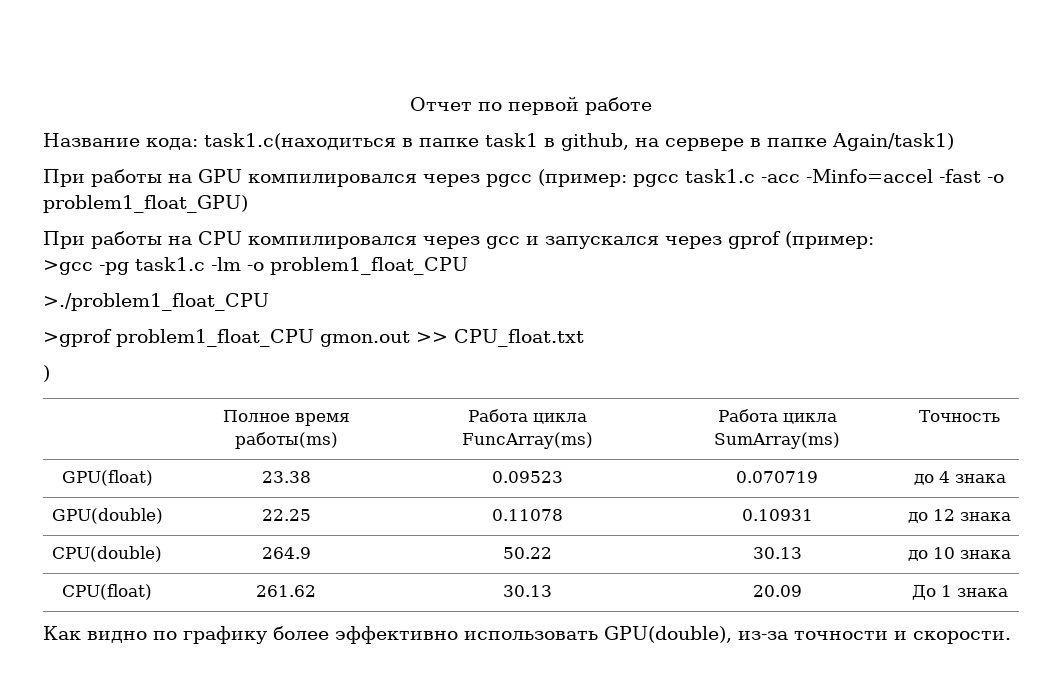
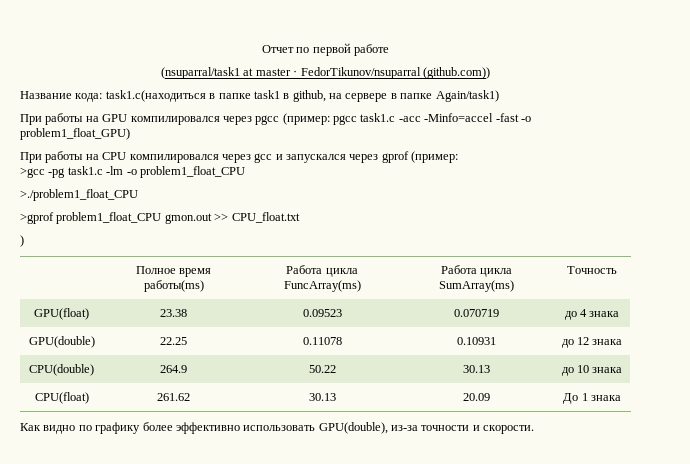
+ (nsuparral/task1 at master · FedorTikunov/nsuparral (github.com))

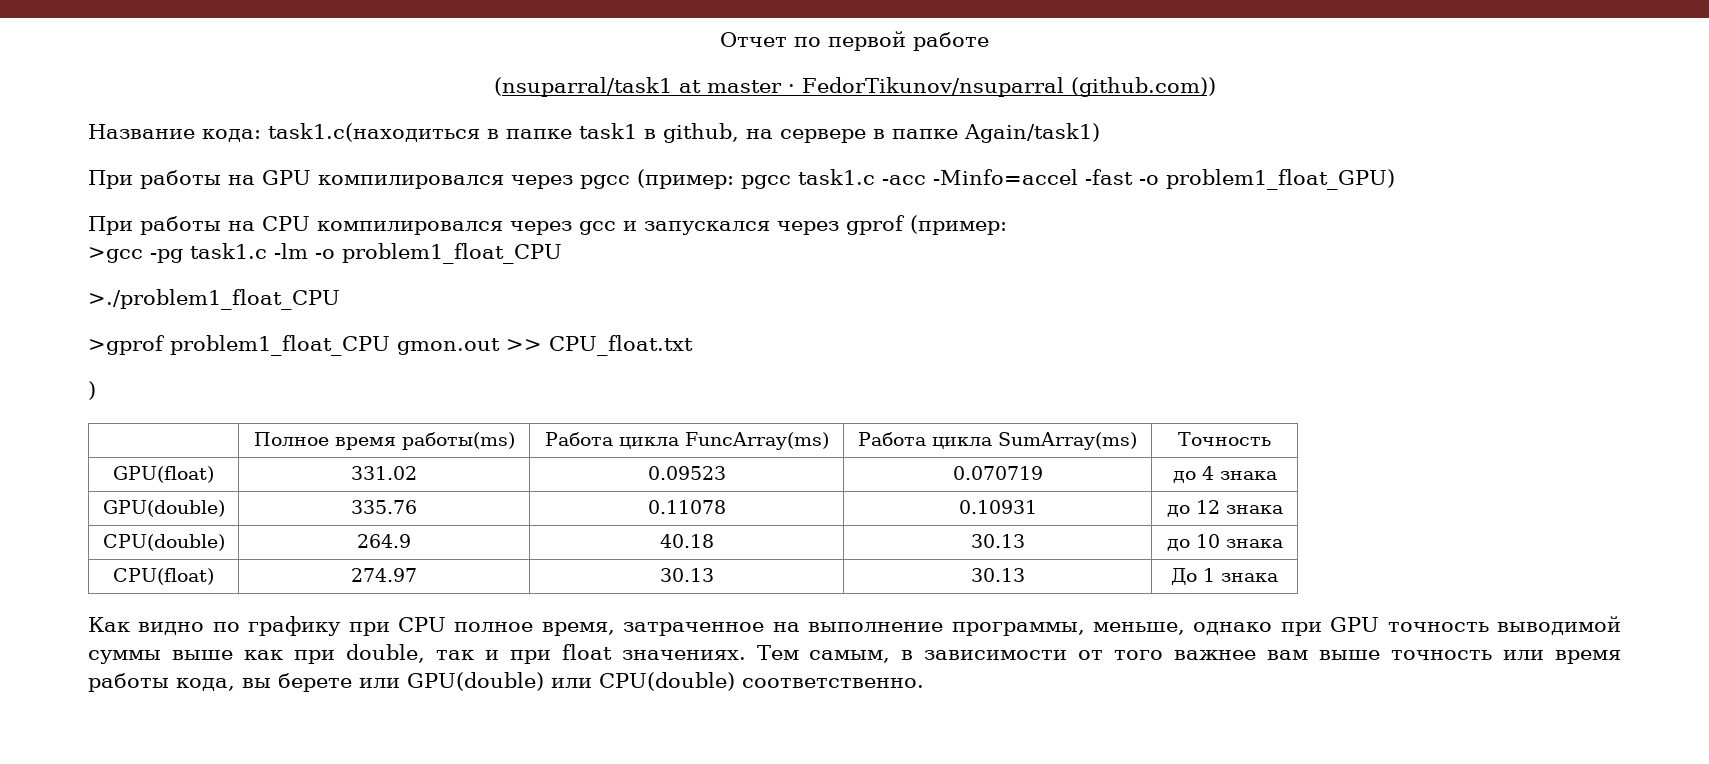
- GPU(float) | 23.38 | 0.09523 | 0.070719 | до 4 знака
+ GPU(float) | 331.02 | 0.09523 | 0.070719 | до 4 знака
- GPU(double) | 22.25 | 0.11078 | 0.10931 | до 12 знака
+ GPU(double) | 335.76 | 0.11078 | 0.10931 | до 12 знака
- CPU(double) | 264.9 | 50.22 | 30.13 | до 10 знака
+ CPU(double) | 264.9 | 40.18 | 30.13 | до 10 знака
- CPU(float) | 261.62 | 30.13 | 20.09 | До 1 знака
+ CPU(float) | 274.97 | 30.13 | 30.13 | До 1 знака
- Как видно по графику более эффективно использовать GPU(double), из-за точности и скорости.
+ Как видно по графику при СPU полное время, затраченное на выполнение программы, меньше, однако при GPU точность выводимой суммы выше как при double, так и при float значениях. Тем самым, в зависимости от того важнее вам выше точность или время работы кода, вы берете или GPU(double) или CPU(double) соответственно.

